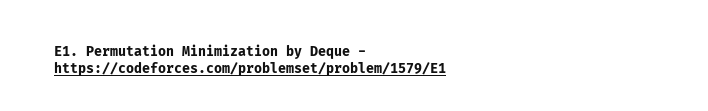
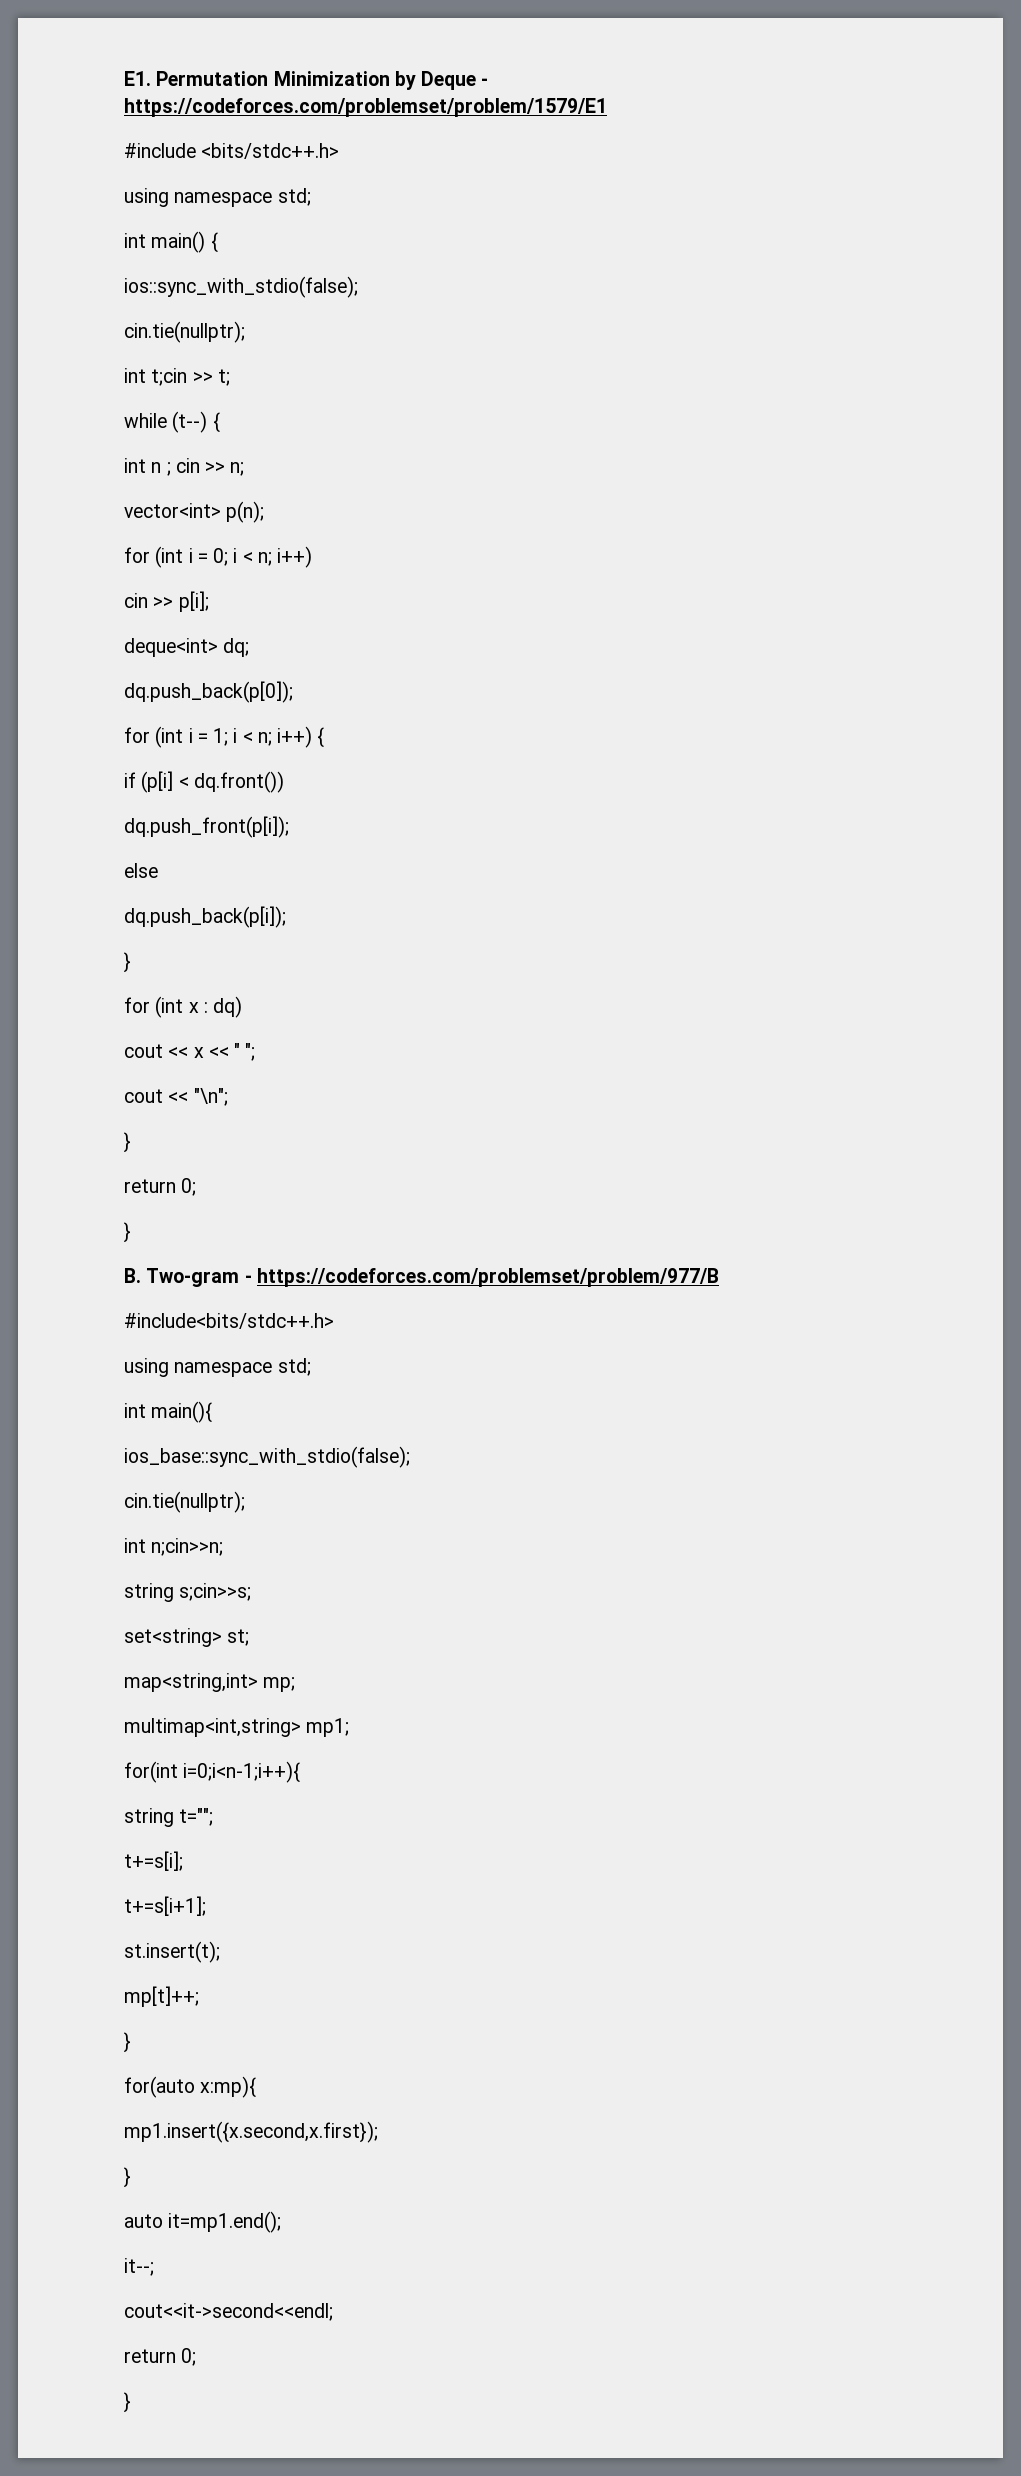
+ #include <bits/stdc++.h>
+ using namespace std;
+ int main() {
+ ios::sync_with_stdio(false);
+ cin.tie(nullptr);
+ int t;cin >> t;
+ while (t--) {
+ int n ; cin >> n;
+ vector<int> p(n);
+ for (int i = 0; i < n; i++)
+ cin >> p[i];
+ deque<int> dq;
+ dq.push_back(p[0]);
+ for (int i = 1; i < n; i++) {
+ if (p[i] < dq.front())
+ dq.push_front(p[i]);
+ else
+ dq.push_back(p[i]);
+ }
+ for (int x : dq)
+ cout << x << " ";
+ cout << "\n";
+ }
+ return 0;
+ }
+ B. Two-gram - https://codeforces.com/problemset/problem/977/B
+ #include<bits/stdc++.h>
+ using namespace std;
+ int main(){
+ ios_base::sync_with_stdio(false);
+ cin.tie(nullptr);
+ int n;cin>>n;
+ string s;cin>>s;
+ set<string> st;
+ map<string,int> mp;
+ multimap<int,string> mp1;
+ for(int i=0;i<n-1;i++){
+ string t="";
+ t+=s[i];
+ t+=s[i+1];
+ st.insert(t);
+ mp[t]++;
+ }
+ for(auto x:mp){
+ mp1.insert({x.second,x.first});
+ }
+ auto it=mp1.end();
+ it--;
+ cout<<it->second<<endl;
+ return 0;
+ }

